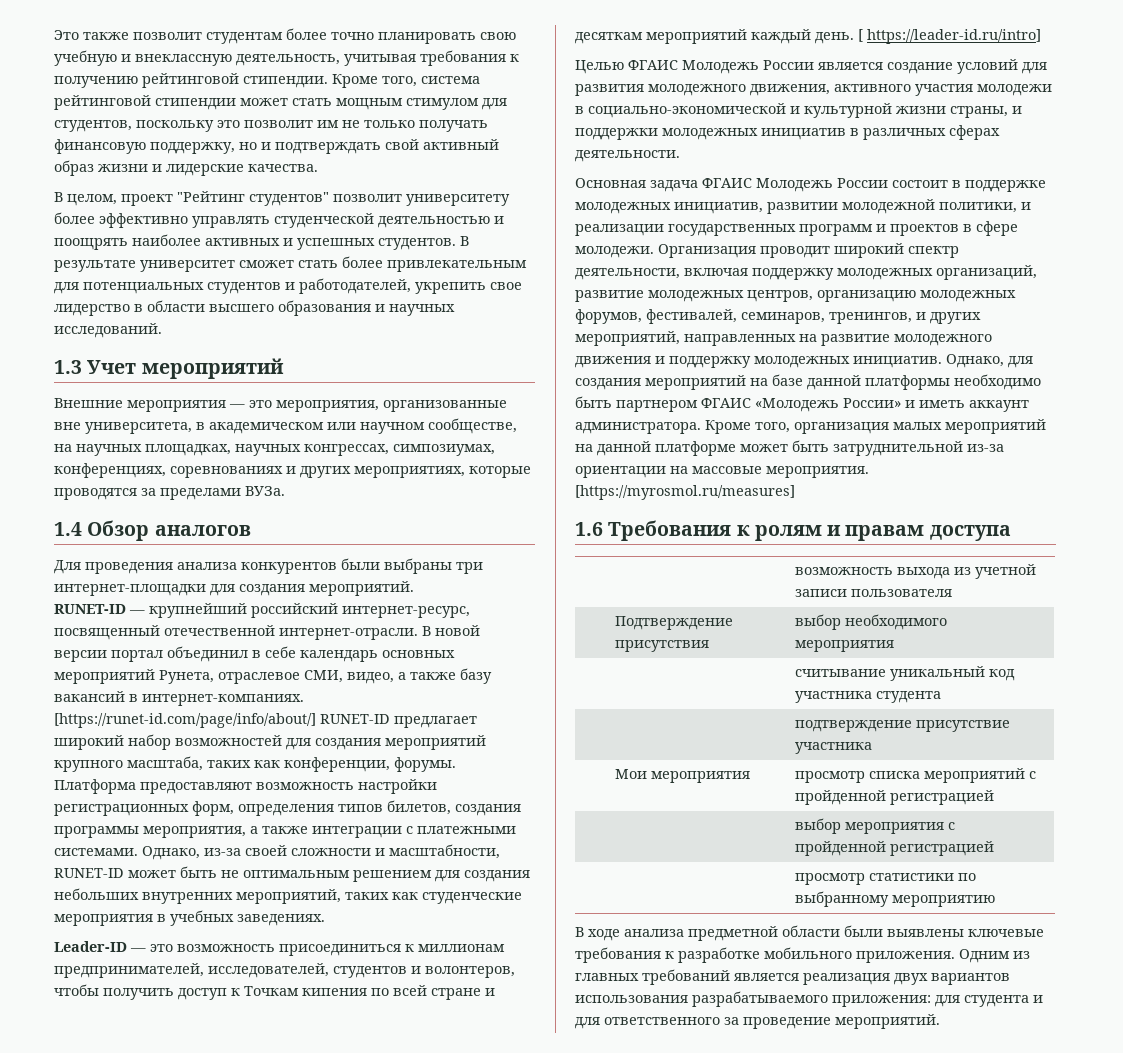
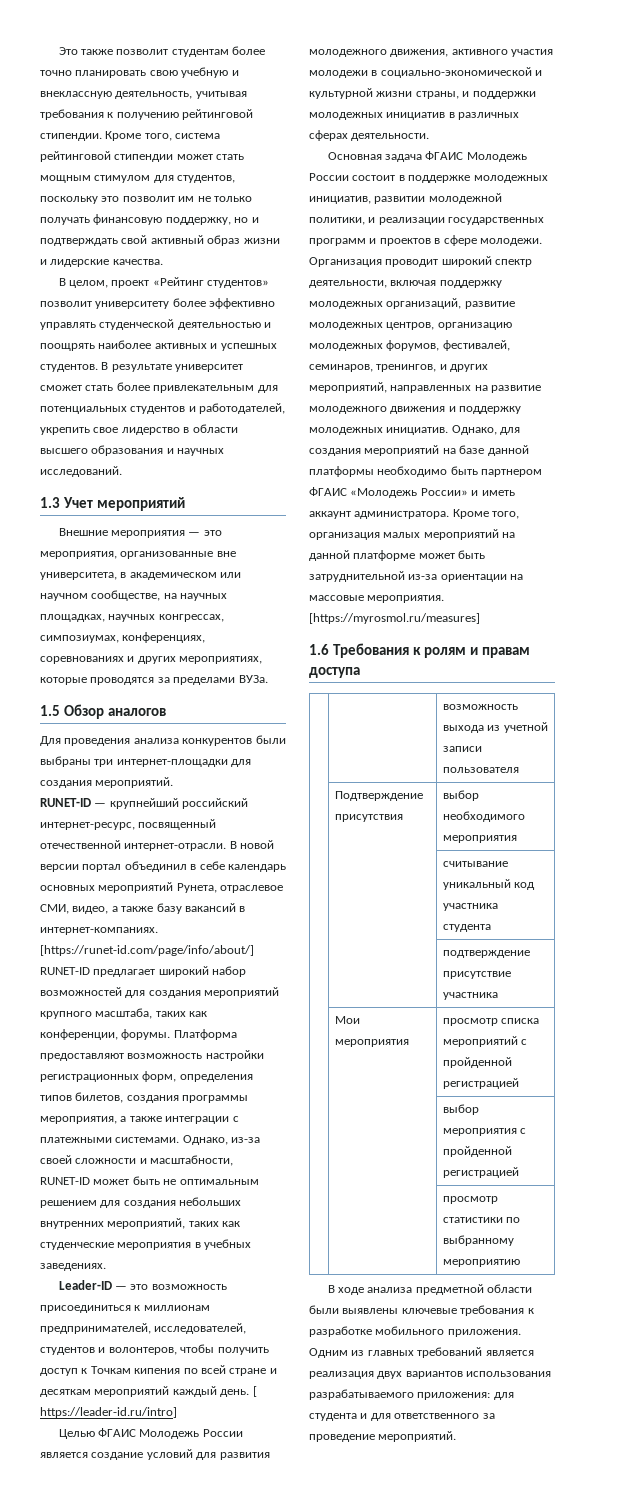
- В целом, проект "Рейтинг студентов" позволит университету более эффективно управлять студенческой деятельностью и поощрять наиболее активных и успешных студентов.
+ В целом, проект «Рейтинг студентов» позволит университету более эффективно управлять студенческой деятельностью и поощрять наиболее активных и успешных студентов.
- 1.4 Обзор аналогов
+ 1.5 Обзор аналогов

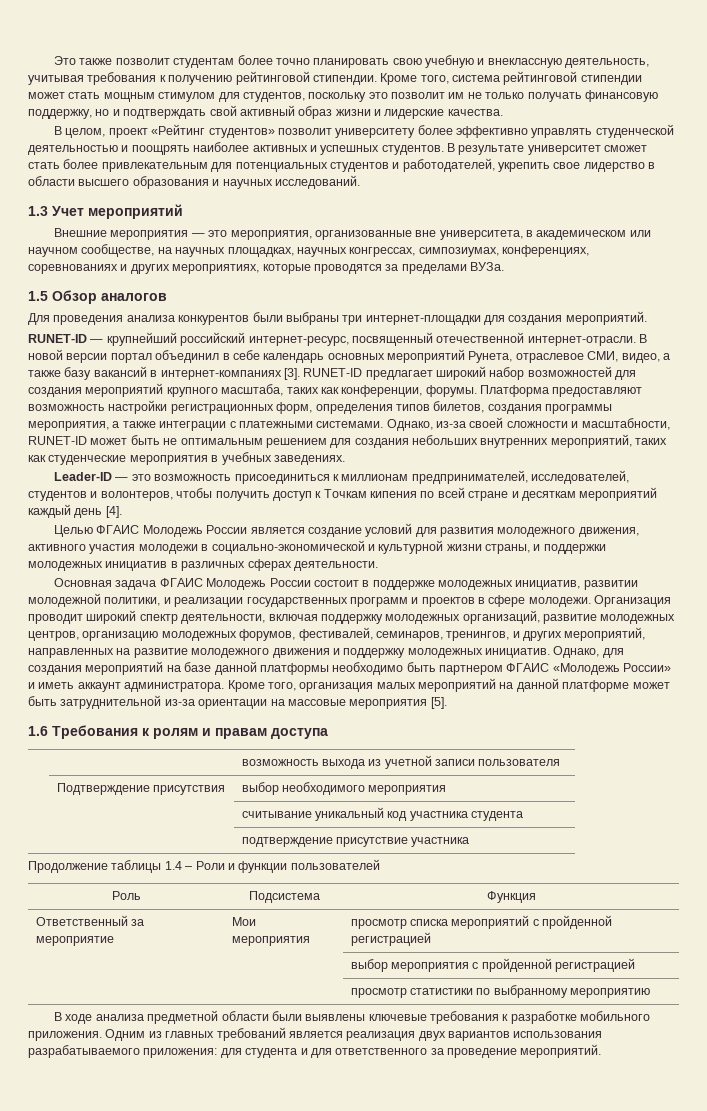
- В новой версии портал объединил в себе календарь основных мероприятий Рунета, отраслевое СМИ, видео, а также базу вакансий в интернет-компаниях. [https://runet-id.com/page/info/about/] RUNET-ID предлагает широкий набор возможностей для создания мероприятий крупного масштаба, таких как конференции, форумы.
+ В новой версии портал объединил в себе календарь основных мероприятий Рунета, отраслевое СМИ, видео, а также базу вакансий в интернет-компаниях [3]. RUNET-ID предлагает широкий набор возможностей для создания мероприятий крупного масштаба, таких как конференции, форумы.
- Leader-ID — это возможность присоединиться к миллионам предпринимателей, исследователей, студентов и волонтеров, чтобы получить доступ к Точкам кипения по всей стране и десяткам мероприятий каждый день. [ https://leader-id.ru/intro]
+ Leader-ID — это возможность присоединиться к миллионам предпринимателей, исследователей, студентов и волонтеров, чтобы получить доступ к Точкам кипения по всей стране и десяткам мероприятий каждый день [4].
- Кроме того, организация малых мероприятий на данной платформе может быть затруднительной из-за ориентации на массовые мероприятия. [https://myrosmol.ru/measures]
+ Кроме того, организация малых мероприятий на данной платформе может быть затруднительной из-за ориентации на массовые мероприятия [5].
- | Мои мероприятия | просмотр списка мероприятий с пройденной регистрацией
+ Продолжение таблицы 1.4 – Роли и функции пользователей
+ Роль | Подсистема | Функция
+ Ответственный за мероприятие | Мои мероприятия | просмотр списка мероприятий с пройденной регистрацией

